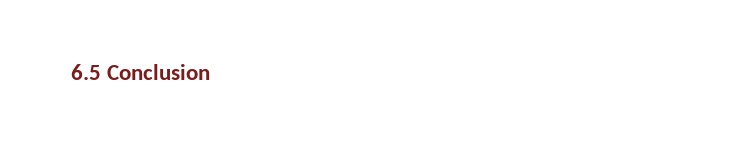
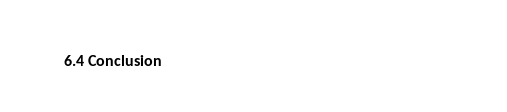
- 6.5 Conclusion
+ 6.4 Conclusion

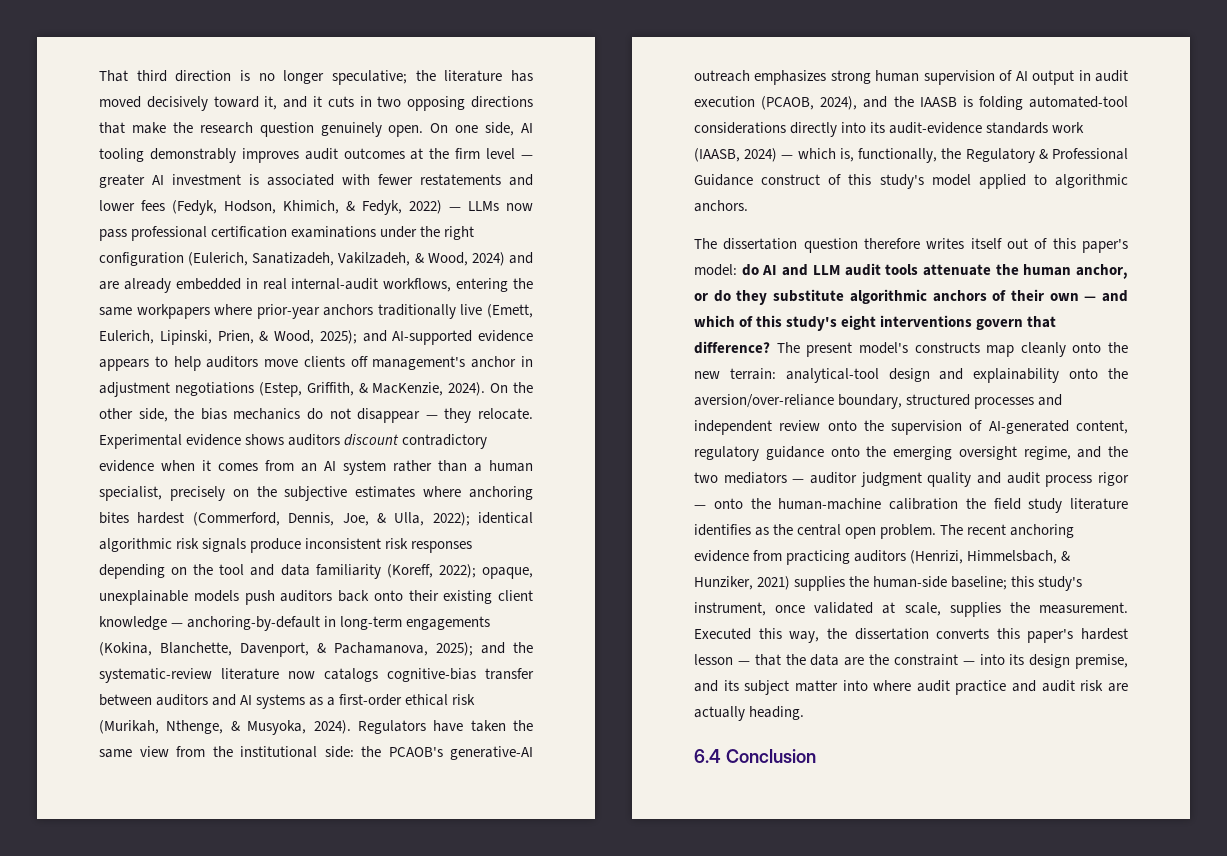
+ That third direction is no longer speculative; the literature has moved decisively toward it, and it cuts in two opposing directions that make the research question genuinely open. On one side, AI tooling demonstrably improves audit outcomes at the firm level — greater AI investment is associated with fewer restatements and lower fees (Fedyk, Hodson, Khimich, & Fedyk, 2022) — LLMs now pass professional certification examinations under the right configuration (Eulerich, Sanatizadeh, Vakilzadeh, & Wood, 2024) and are already embedded in real internal-audit workflows, entering the same workpapers where prior-year anchors traditionally live (Emett, Eulerich, Lipinski, Prien, & Wood, 2025); and AI-supported evidence appears to help auditors move clients off management's anchor in adjustment negotiations (Estep, Griffith, & MacKenzie, 2024). On the other side, the bias mechanics do not disappear — they relocate. Experimental evidence shows auditors discount contradictory evidence when it comes from an AI system rather than a human specialist, precisely on the subjective estimates where anchoring bites hardest (Commerford, Dennis, Joe, & Ulla, 2022); identical algorithmic risk signals produce inconsistent risk responses depending on the tool and data familiarity (Koreff, 2022); opaque, unexplainable models push auditors back onto their existing client knowledge — anchoring-by-default in long-term engagements (Kokina, Blanchette, Davenport, & Pachamanova, 2025); and the systematic-review literature now catalogs cognitive-bias transfer between auditors and AI systems as a first-order ethical risk (Murikah, Nthenge, & Musyoka, 2024). Regulators have taken the same view from the institutional side: the PCAOB's generative-AI outreach emphasizes strong human supervision of AI output in audit execution (PCAOB, 2024), and the IAASB is folding automated-tool considerations directly into its audit-evidence standards work (IAASB, 2024) — which is, functionally, the Regulatory & Professional Guidance construct of this study's model applied to algorithmic anchors.
+ The dissertation question therefore writes itself out of this paper's model: do AI and LLM audit tools attenuate the human anchor, or do they substitute algorithmic anchors of their own — and which of this study's eight interventions govern that difference? The present model's constructs map cleanly onto the new terrain: analytical-tool design and explainability onto the aversion/over-reliance boundary, structured processes and independent review onto the supervision of AI-generated content, regulatory guidance onto the emerging oversight regime, and the two mediators — auditor judgment quality and audit process rigor — onto the human-machine calibration the field study literature identifies as the central open problem. The recent anchoring evidence from practicing auditors (Henrizi, Himmelsbach, & Hunziker, 2021) supplies the human-side baseline; this study's instrument, once validated at scale, supplies the measurement. Executed this way, the dissertation converts this paper's hardest lesson — that the data are the constraint — into its design premise, and its subject matter into where audit practice and audit risk are actually heading.

